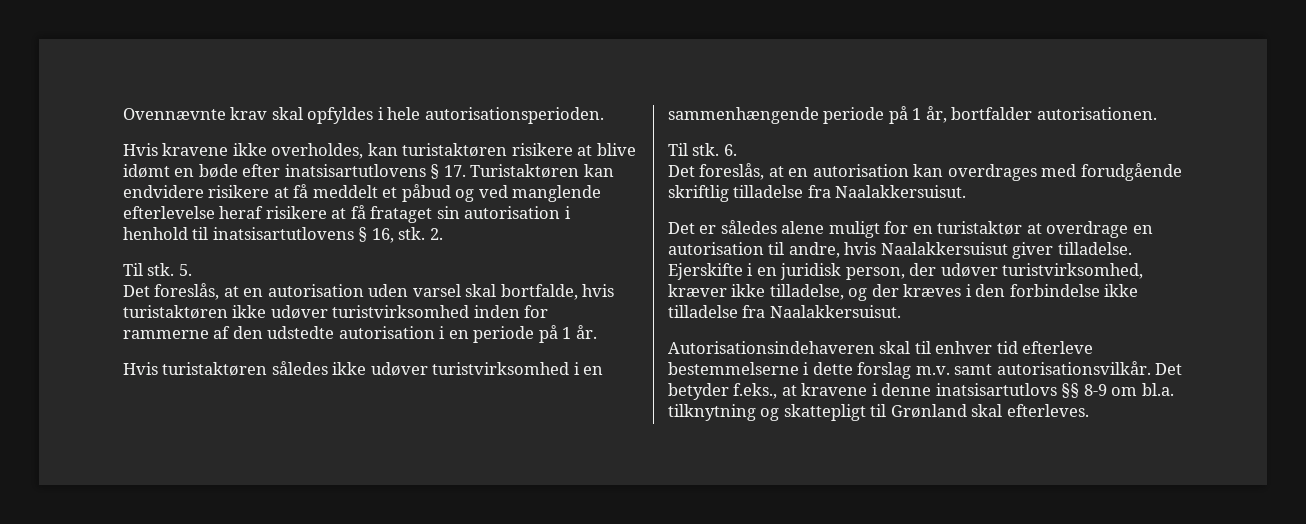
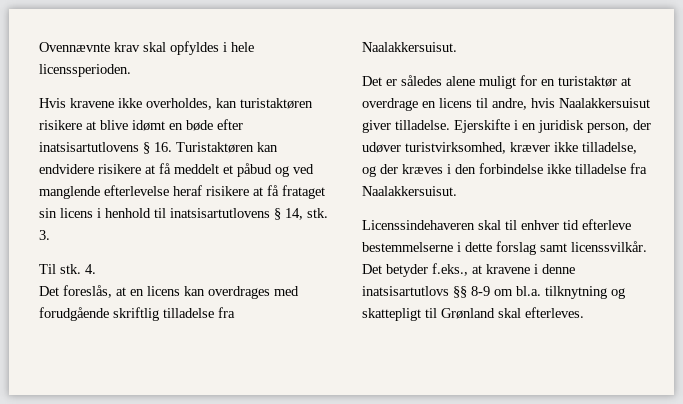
- Ovennævnte krav skal opfyldes i hele autorisationsperioden.
+ Ovennævnte krav skal opfyldes i hele licenssperioden.
- Hvis kravene ikke overholdes, kan turistaktøren risikere at blive idømt en bøde efter inatsisartutlovens § 17. Turistaktøren kan endvidere risikere at få meddelt et påbud og ved manglende efterlevelse heraf risikere at få frataget sin autorisation i henhold til inatsisartutlovens § 16, stk. 2.
- Til stk. 5.
- Det foreslås, at en autorisation uden varsel skal bortfalde, hvis turistaktøren ikke udøver turistvirksomhed inden for rammerne af den udstedte autorisation i en periode på 1 år.
- Hvis turistaktøren således ikke udøver turistvirksomhed i en sammenhængende periode på 1 år, bortfalder autorisationen.
- Til stk. 6.
- Det foreslås, at en autorisation kan overdrages med forudgående skriftlig tilladelse fra Naalakkersuisut.
+ Hvis kravene ikke overholdes, kan turistaktøren risikere at blive idømt en bøde efter inatsisartutlovens § 16. Turistaktøren kan endvidere risikere at få meddelt et påbud og ved manglende efterlevelse heraf risikere at få frataget sin licens i henhold til inatsisartutlovens § 14, stk. 3.
+ Til stk. 4.
+ Det foreslås, at en licens kan overdrages med forudgående skriftlig tilladelse fra Naalakkersuisut.
- Det er således alene muligt for en turistaktør at overdrage en autorisation til andre, hvis Naalakkersuisut giver tilladelse.
+ Det er således alene muligt for en turistaktør at overdrage en licens til andre, hvis Naalakkersuisut giver tilladelse.
- Autorisationsindehaveren skal til enhver tid efterleve bestemmelserne i dette forslag m.v. samt autorisationsvilkår.
+ Licenssindehaveren skal til enhver tid efterleve bestemmelserne i dette forslag samt licenssvilkår.

